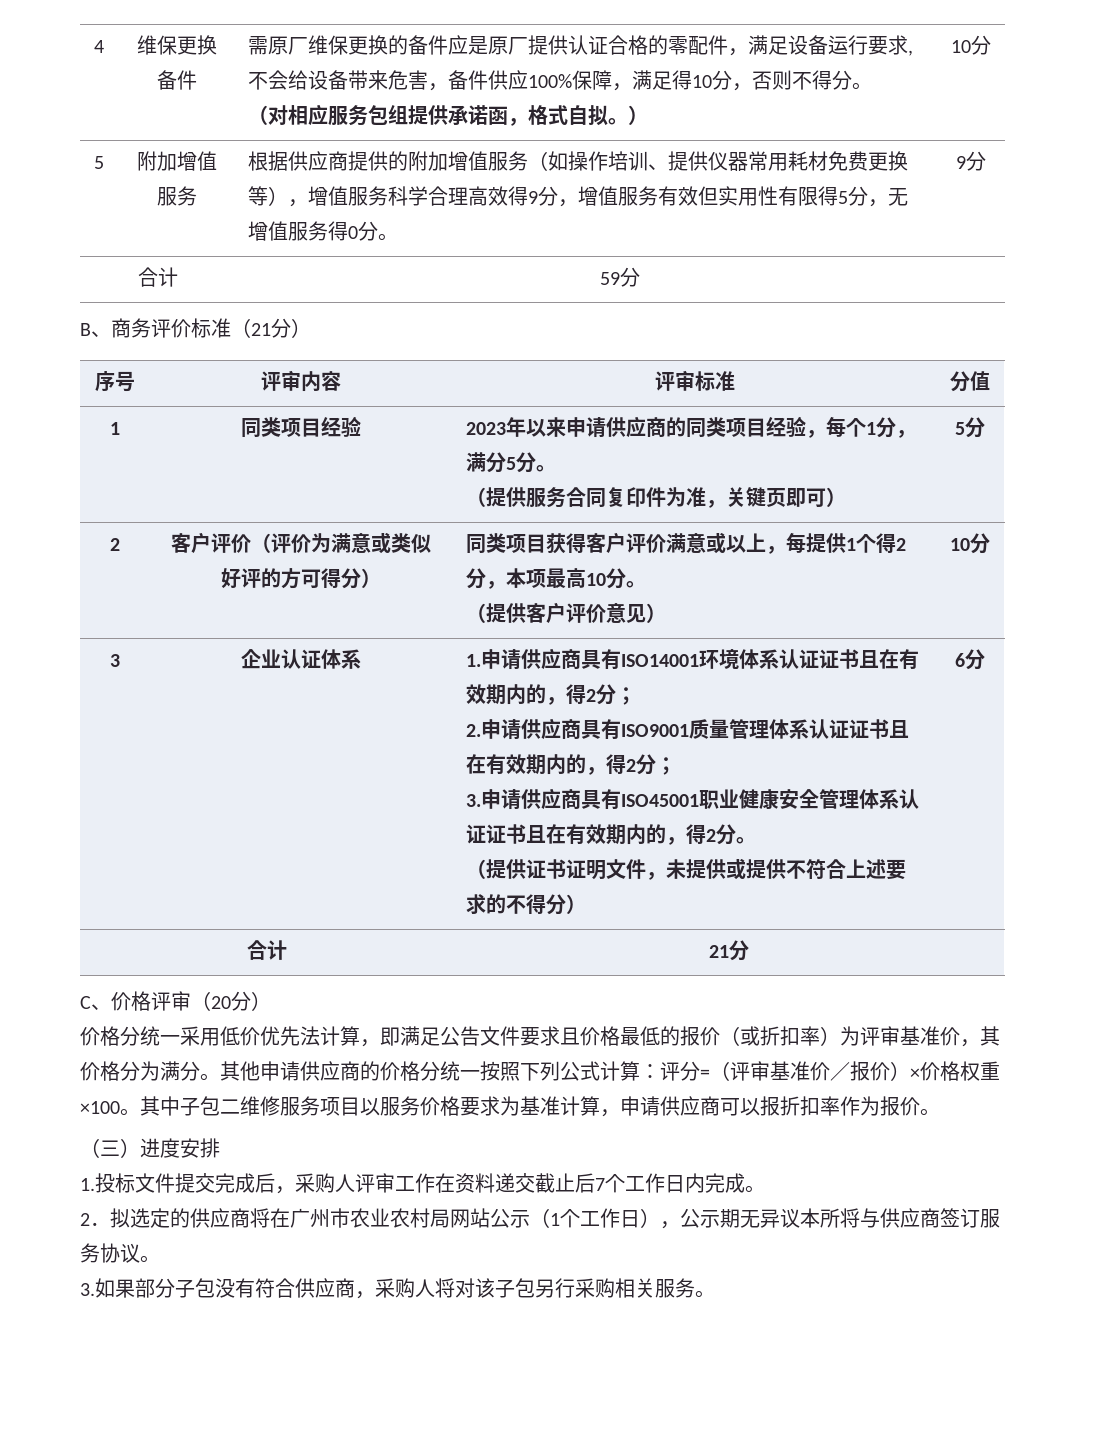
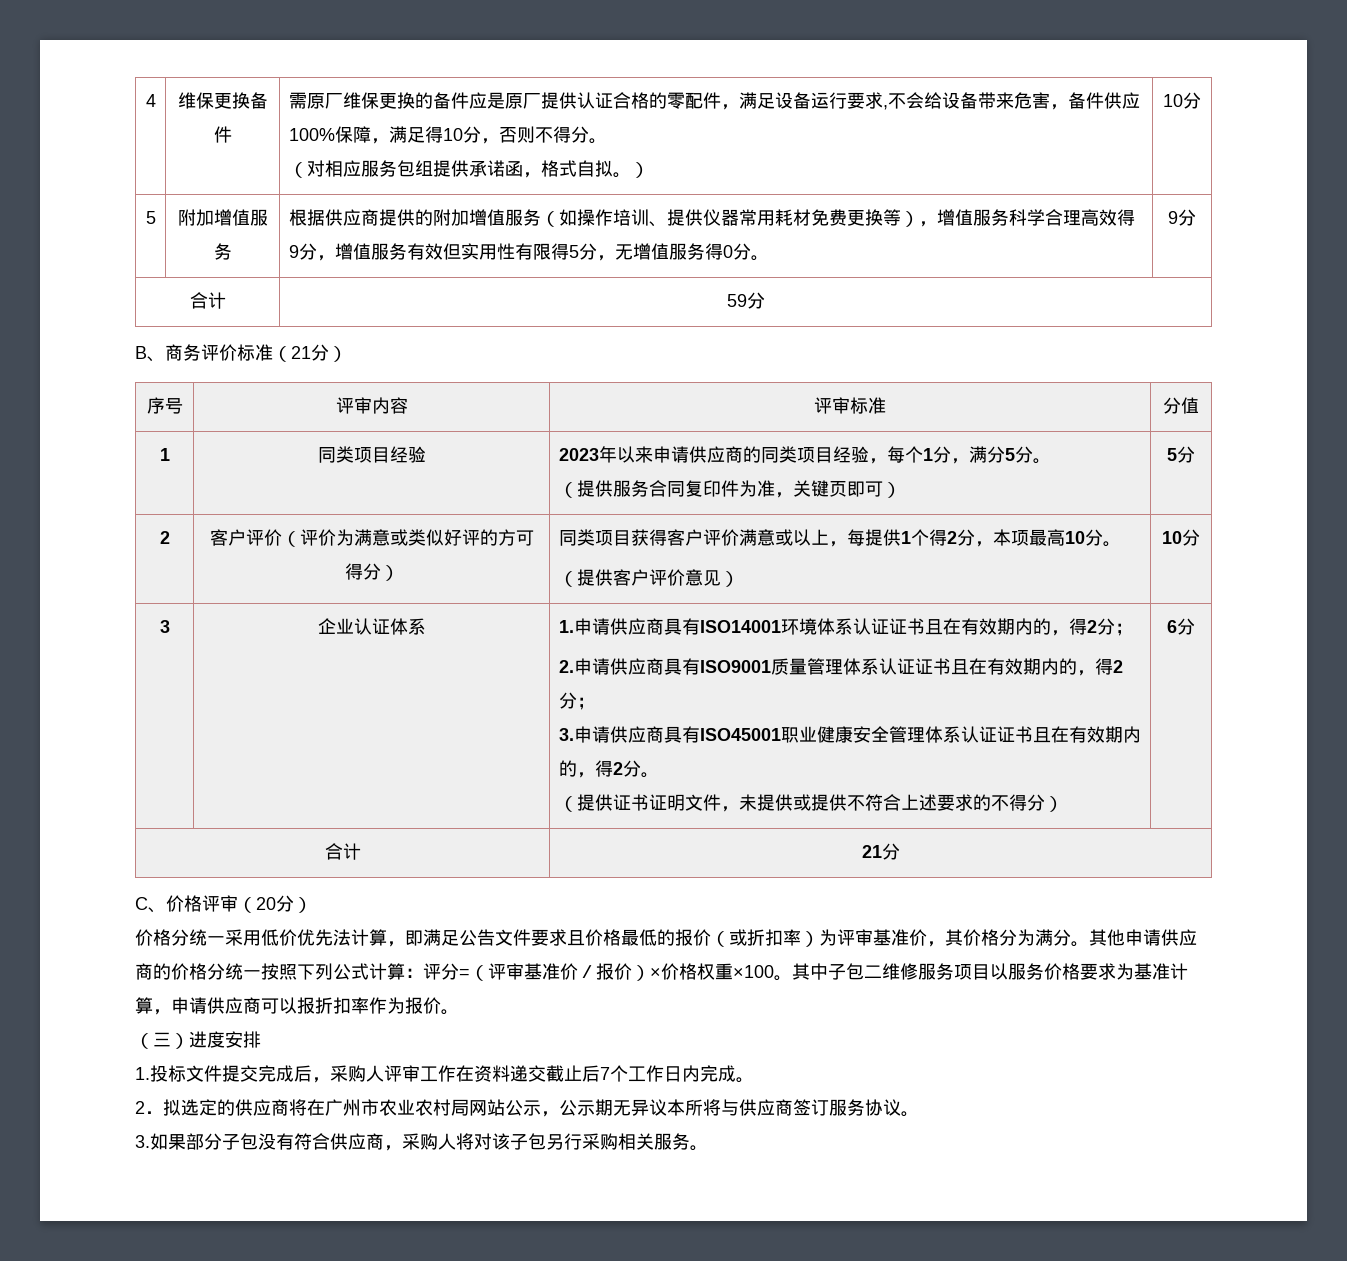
- 2．拟选定的供应商将在广州市农业农村局网站公示（1个工作日），公示期无异议本所将与供应商签订服务协议。
+ 2．拟选定的供应商将在广州市农业农村局网站公示，公示期无异议本所将与供应商签订服务协议。

